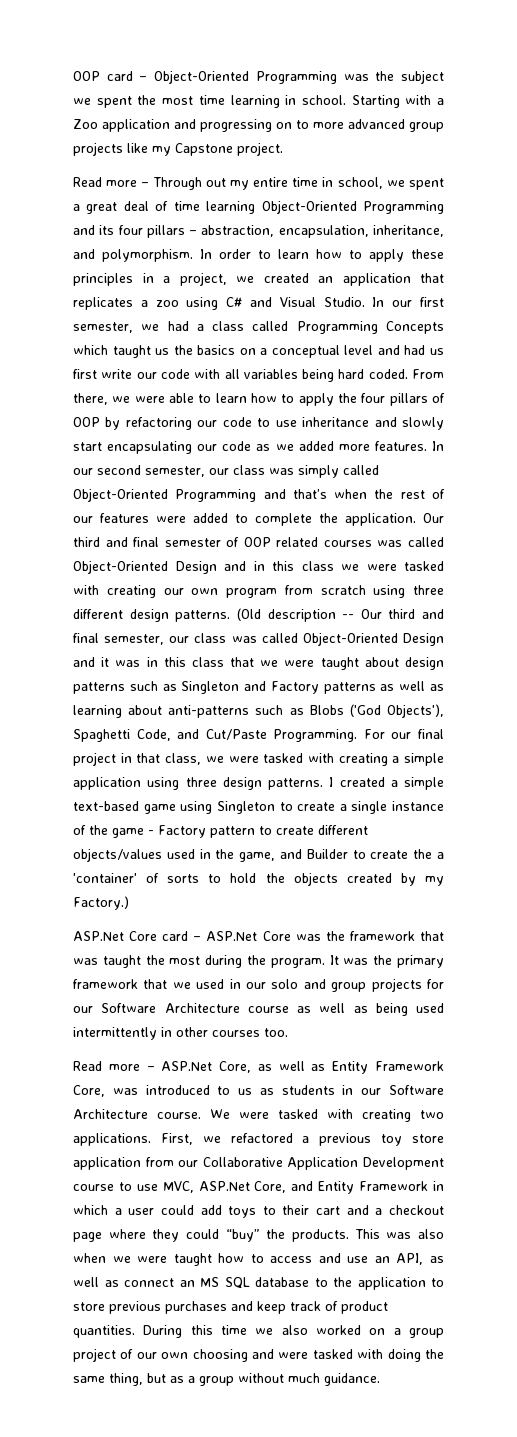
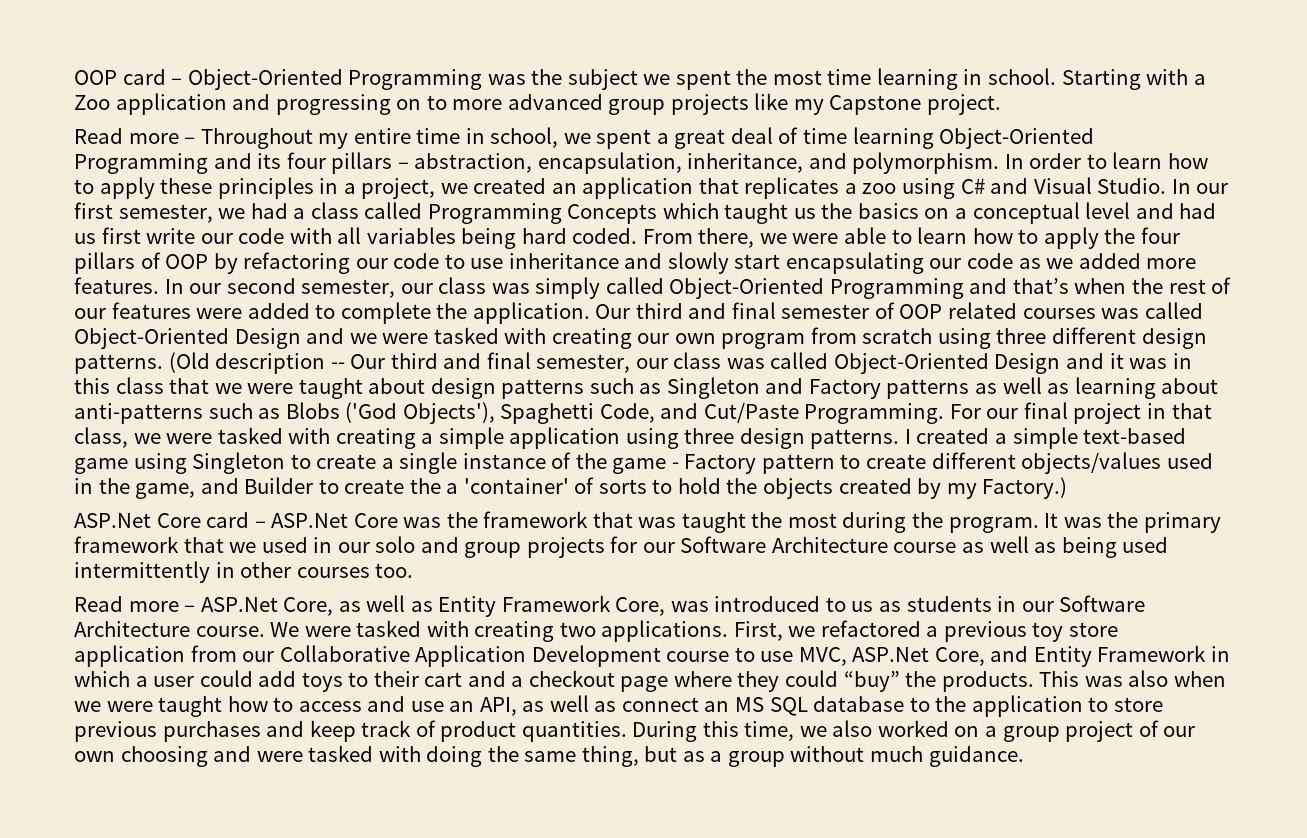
- Read more – Through out my entire time in school, we spent a great deal of time learning Object-Oriented Programming and its four pillars – abstraction, encapsulation, inheritance, and polymorphism.
+ Read more – Throughout my entire time in school, we spent a great deal of time learning Object-Oriented Programming and its four pillars – abstraction, encapsulation, inheritance, and polymorphism.
- Our third and final semester of OOP related courses was called Object-Oriented Design and in this class we were tasked with creating our own program from scratch using three different design patterns.
+ Our third and final semester of OOP related courses was called Object-Oriented Design and we were tasked with creating our own program from scratch using three different design patterns.
- During this time we also worked on a group project of our own choosing and were tasked with doing the same thing, but as a group without much guidance.
+ During this time, we also worked on a group project of our own choosing and were tasked with doing the same thing, but as a group without much guidance.

